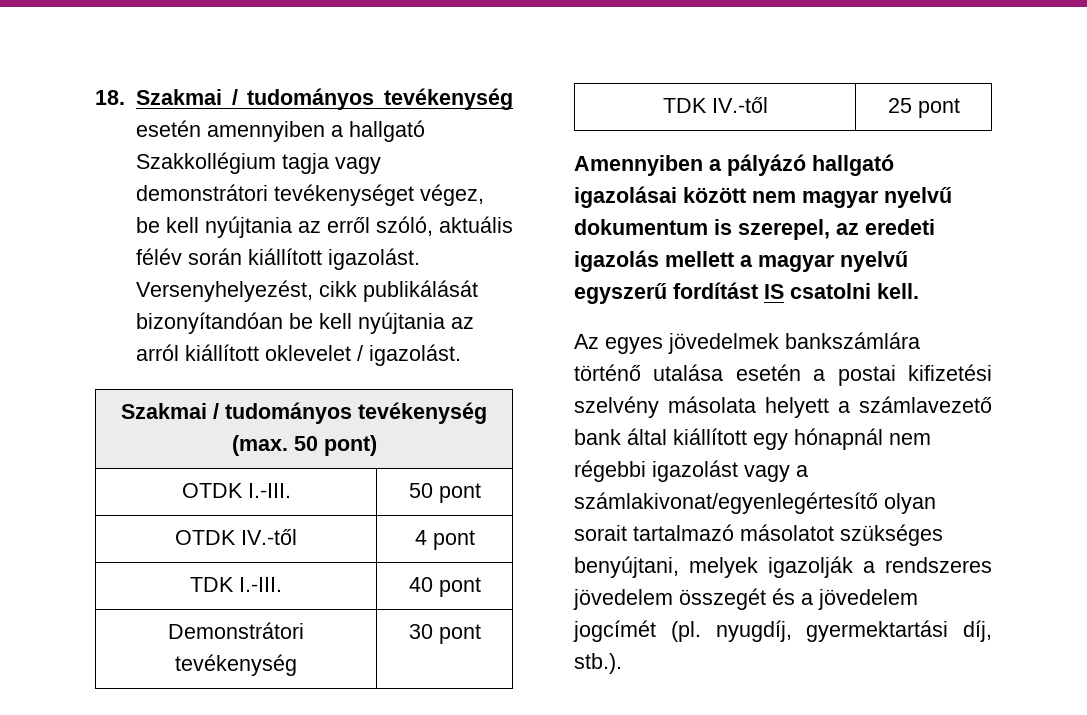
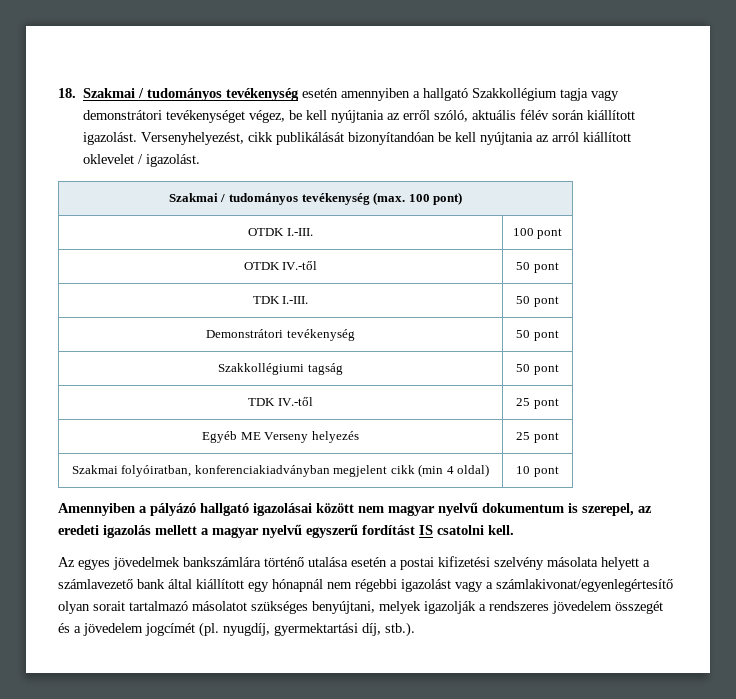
- Szakmai / tudományos tevékenység (max. 50 pont)
+ Szakmai / tudományos tevékenység (max. 100 pont)
- OTDK I.-III. | 50 pont
+ OTDK I.-III. | 100 pont
- OTDK IV.-től | 4 pont
+ OTDK IV.-től | 50 pont
- TDK I.-III. | 40 pont
+ TDK I.-III. | 50 pont
- Demonstrátori tevékenység | 30 pont
+ Demonstrátori tevékenység | 50 pont
+ Szakkollégiumi tagság | 50 pont
+ Egyéb ME Verseny helyezés | 25 pont
+ Szakmai folyóiratban, konferenciakiadványban megjelent cikk (min 4 oldal) | 10 pont

